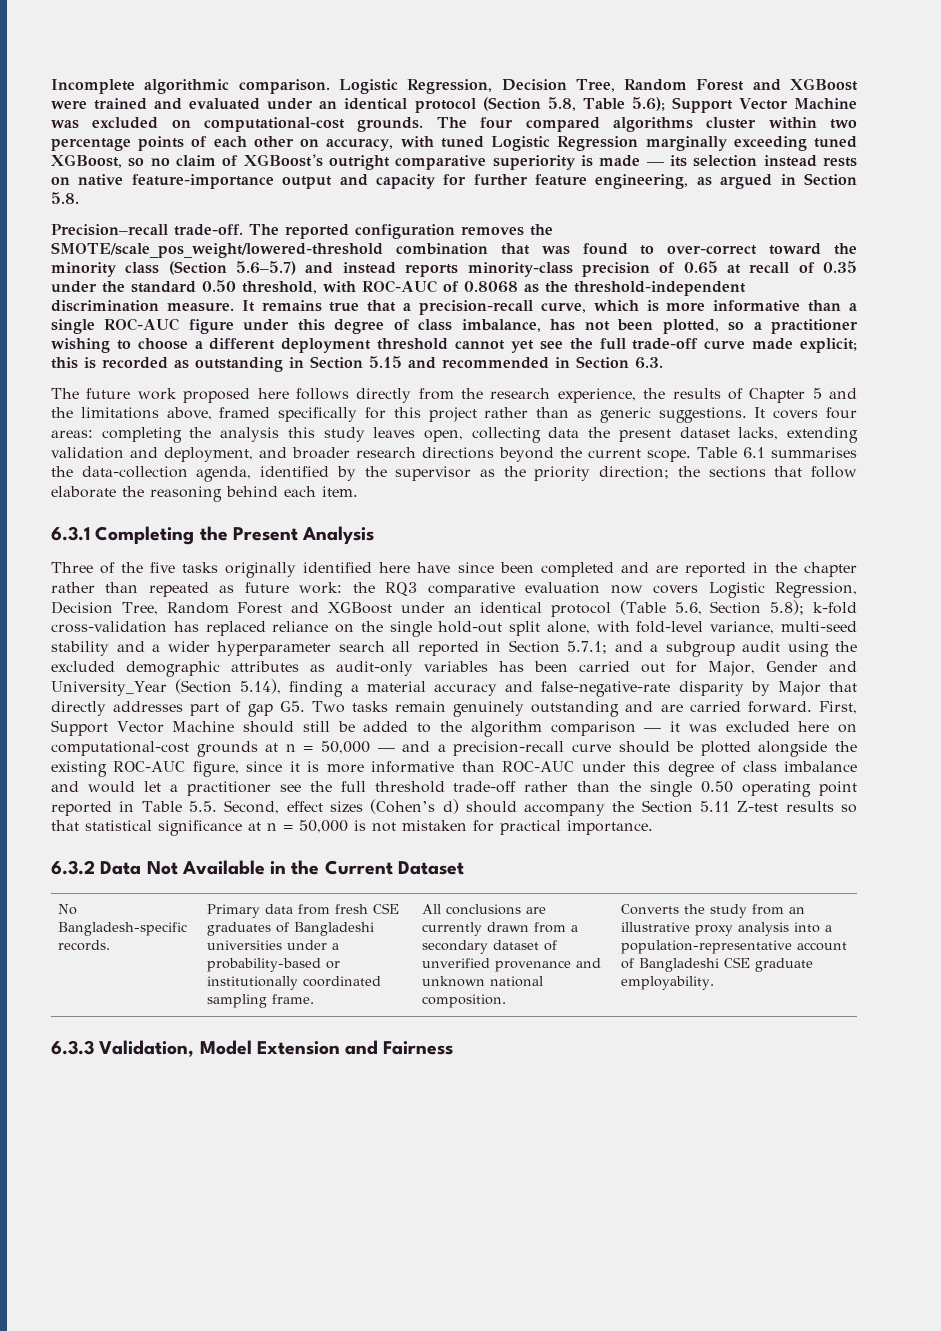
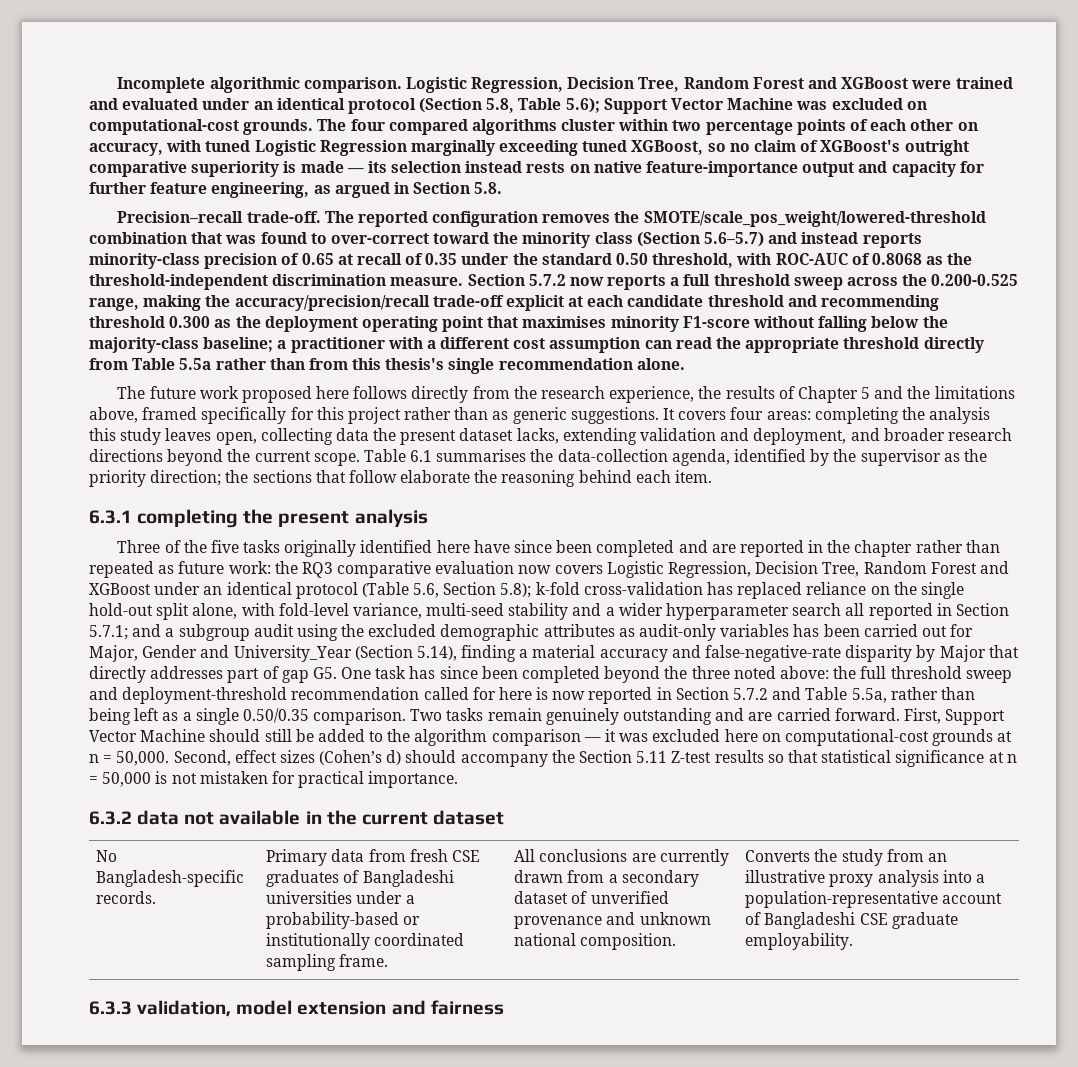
- It remains true that a precision-recall curve, which is more informative than a single ROC-AUC figure under this degree of class imbalance, has not been plotted, so a practitioner wishing to choose a different deployment threshold cannot yet see the full trade-off curve made explicit; this is recorded as outstanding in Section 5.15 and recommended in Section 6.3.
+ Section 5.7.2 now reports a full threshold sweep across the 0.200-0.525 range, making the accuracy/precision/recall trade-off explicit at each candidate threshold and recommending threshold 0.300 as the deployment operating point that maximises minority F1-score without falling below the majority-class baseline; a practitioner with a different cost assumption can read the appropriate threshold directly from Table 5.5a rather than from this thesis's single recommendation alone.
- 6.3.1 Completing the Present Analysis
+ 6.3.1 completing the present analysis
- and a subgroup audit using the excluded demographic attributes as audit-only variables has been carried out for Major, Gender and University_Year (Section 5.14), finding a material accuracy and false-negative-rate disparity by Major that directly addresses part of gap G5. Two tasks remain genuinely outstanding and are carried forward.
+ and a subgroup audit using the excluded demographic attributes as audit-only variables has been carried out for Major, Gender and University_Year (Section 5.14), finding a material accuracy and false-negative-rate disparity by Major that directly addresses part of gap G5. One task has since been completed beyond the three noted above: the full threshold sweep and deployment-threshold recommendation called for here is now reported in Section 5.7.2 and Table 5.5a, rather than being left as a single 0.50/0.35 comparison. Two tasks remain genuinely outstanding and are carried forward.
- First, Support Vector Machine should still be added to the algorithm comparison — it was excluded here on computational-cost grounds at n = 50,000 — and a precision-recall curve should be plotted alongside the existing ROC-AUC figure, since it is more informative than ROC-AUC under this degree of class imbalance and would let a practitioner see the full threshold trade-off rather than the single 0.50 operating point reported in Table 5.5. Second, effect sizes (Cohen’s d) should accompany the Section 5.11 Z-test results so that statistical significance at n = 50,000 is not mistaken for practical importance.
+ First, Support Vector Machine should still be added to the algorithm comparison — it was excluded here on computational-cost grounds at n = 50,000. Second, effect sizes (Cohen’s d) should accompany the Section 5.11 Z-test results so that statistical significance at n = 50,000 is not mistaken for practical importance.
- 6.3.2 Data Not Available in the Current Dataset
+ 6.3.2 data not available in the current dataset
- 6.3.3 Validation, Model Extension and Fairness
+ 6.3.3 validation, model extension and fairness

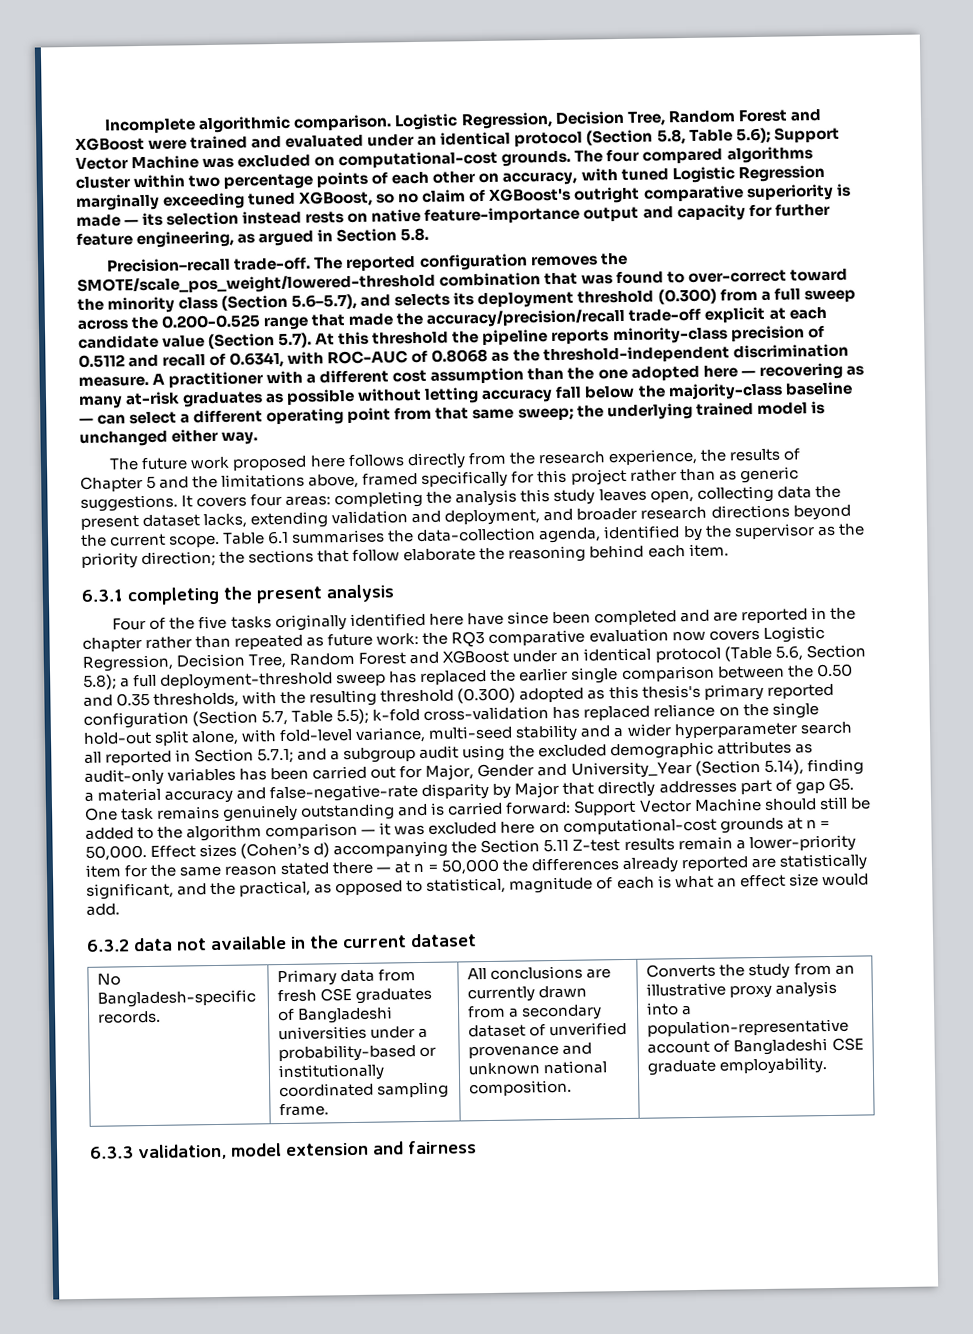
- The reported configuration removes the SMOTE/scale_pos_weight/lowered-threshold combination that was found to over-correct toward the minority class (Section 5.6–5.7) and instead reports minority-class precision of 0.65 at recall of 0.35 under the standard 0.50 threshold, with ROC-AUC of 0.8068 as the threshold-independent discrimination measure.
+ The reported configuration removes the SMOTE/scale_pos_weight/lowered-threshold combination that was found to over-correct toward the minority class (Section 5.6–5.7), and selects its deployment threshold (0.300) from a full sweep across the 0.200-0.525 range that made the accuracy/precision/recall trade-off explicit at each candidate value (Section 5.7). At this threshold the pipeline reports minority-class precision of 0.5112 and recall of 0.6341, with ROC-AUC of 0.8068 as the threshold-independent discrimination measure.
- Section 5.7.2 now reports a full threshold sweep across the 0.200-0.525 range, making the accuracy/precision/recall trade-off explicit at each candidate threshold and recommending threshold 0.300 as the deployment operating point that maximises minority F1-score without falling below the majority-class baseline; a practitioner with a different cost assumption can read the appropriate threshold directly from Table 5.5a rather than from this thesis's single recommendation alone.
+ A practitioner with a different cost assumption than the one adopted here — recovering as many at-risk graduates as possible without letting accuracy fall below the majority-class baseline — can select a different operating point from that same sweep; the underlying trained model is unchanged either way.
- Three of the five tasks originally identified here have since been completed and are reported in the chapter rather than repeated as future work:
+ Four of the five tasks originally identified here have since been completed and are reported in the chapter rather than repeated as future work:
+ a full deployment-threshold sweep has replaced the earlier single comparison between the 0.50 and 0.35 thresholds, with the resulting threshold (0.300) adopted as this thesis's primary reported configuration (Section 5.7, Table 5.5);
- and a subgroup audit using the excluded demographic attributes as audit-only variables has been carried out for Major, Gender and University_Year (Section 5.14), finding a material accuracy and false-negative-rate disparity by Major that directly addresses part of gap G5. One task has since been completed beyond the three noted above: the full threshold sweep and deployment-threshold recommendation called for here is now reported in Section 5.7.2 and Table 5.5a, rather than being left as a single 0.50/0.35 comparison. Two tasks remain genuinely outstanding and are carried forward. First, Support Vector Machine should still be added to the algorithm comparison — it was excluded here on computational-cost grounds at n = 50,000.
+ and a subgroup audit using the excluded demographic attributes as audit-only variables has been carried out for Major, Gender and University_Year (Section 5.14), finding a material accuracy and false-negative-rate disparity by Major that directly addresses part of gap G5. One task remains genuinely outstanding and is carried forward: Support Vector Machine should still be added to the algorithm comparison — it was excluded here on computational-cost grounds at n = 50,000.
- Second, effect sizes (Cohen’s d) should accompany the Section 5.11 Z-test results so that statistical significance at n = 50,000 is not mistaken for practical importance.
+ Effect sizes (Cohen’s d) accompanying the Section 5.11 Z-test results remain a lower-priority item for the same reason stated there — at n = 50,000 the differences already reported are statistically significant, and the practical, as opposed to statistical, magnitude of each is what an effect size would add.

